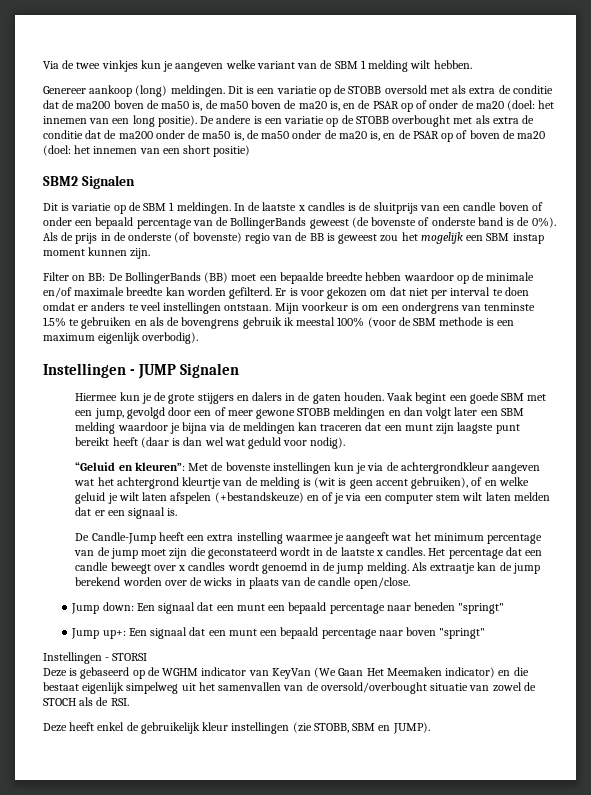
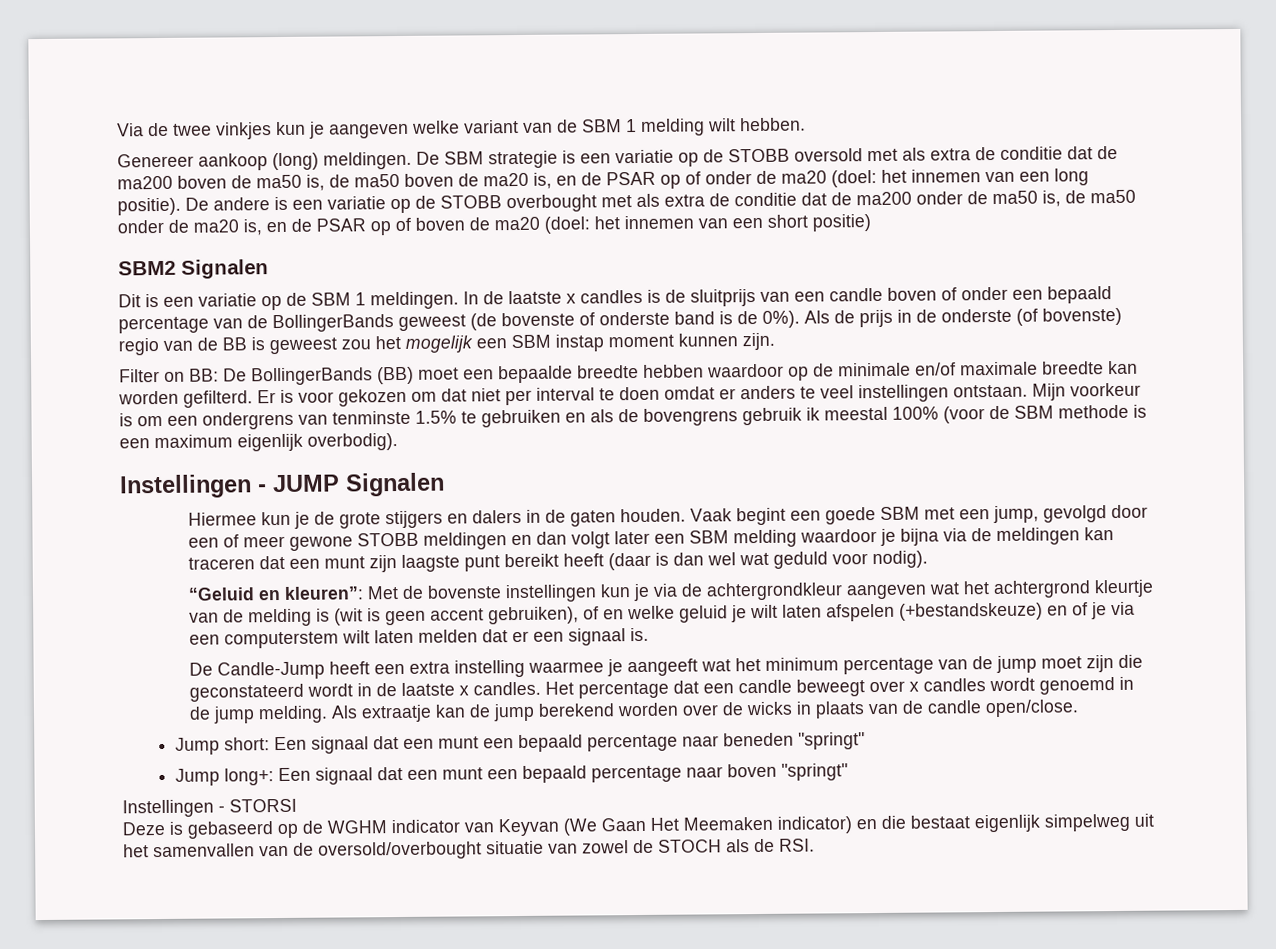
- Dit is een variatie op de STOBB oversold met als extra de conditie dat de ma200 boven de ma50 is, de ma50 boven de ma20 is, en de PSAR op of onder de ma20 (doel: het innemen van een long positie).
+ De SBM strategie is een variatie op de STOBB oversold met als extra de conditie dat de ma200 boven de ma50 is, de ma50 boven de ma20 is, en de PSAR op of onder de ma20 (doel: het innemen van een long positie).
- Dit is variatie op de SBM 1 meldingen.
+ Dit is een variatie op de SBM 1 meldingen.
- “Geluid en kleuren”: Met de bovenste instellingen kun je via de achtergrondkleur aangeven wat het achtergrond kleurtje van de melding is (wit is geen accent gebruiken), of en welke geluid je wilt laten afspelen (+bestandskeuze) en of je via een computer stem wilt laten melden dat er een signaal is.
+ “Geluid en kleuren”: Met de bovenste instellingen kun je via de achtergrondkleur aangeven wat het achtergrond kleurtje van de melding is (wit is geen accent gebruiken), of en welke geluid je wilt laten afspelen (+bestandskeuze) en of je via een computerstem wilt laten melden dat er een signaal is.
- Jump down: Een signaal dat een munt een bepaald percentage naar beneden "springt"
+ Jump short: Een signaal dat een munt een bepaald percentage naar beneden "springt"
- Jump up+: Een signaal dat een munt een bepaald percentage naar boven "springt"
+ Jump long+: Een signaal dat een munt een bepaald percentage naar boven "springt"
- Deze is gebaseerd op de WGHM indicator van KeyVan (We Gaan Het Meemaken indicator) en die bestaat eigenlijk simpelweg uit het samenvallen van de oversold/overbought situatie van zowel de STOCH als de RSI.
+ Deze is gebaseerd op de WGHM indicator van Keyvan (We Gaan Het Meemaken indicator) en die bestaat eigenlijk simpelweg uit het samenvallen van de oversold/overbought situatie van zowel de STOCH als de RSI.
- Deze heeft enkel de gebruikelijk kleur instellingen (zie STOBB, SBM en JUMP).

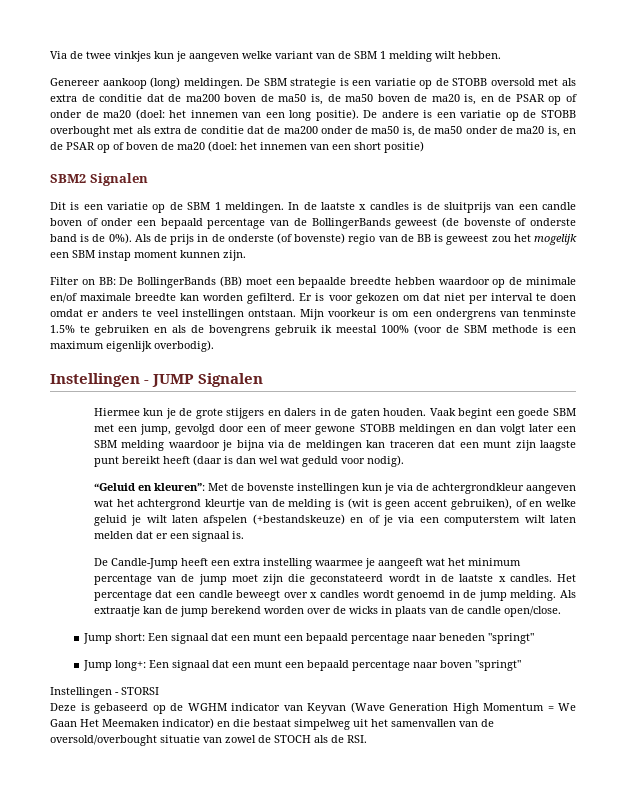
- Deze is gebaseerd op de WGHM indicator van Keyvan (We Gaan Het Meemaken indicator) en die bestaat eigenlijk simpelweg uit het samenvallen van de oversold/overbought situatie van zowel de STOCH als de RSI.
+ Deze is gebaseerd op de WGHM indicator van Keyvan (Wave Generation High Momentum = We Gaan Het Meemaken indicator) en die bestaat simpelweg uit het samenvallen van de oversold/overbought situatie van zowel de STOCH als de RSI.

